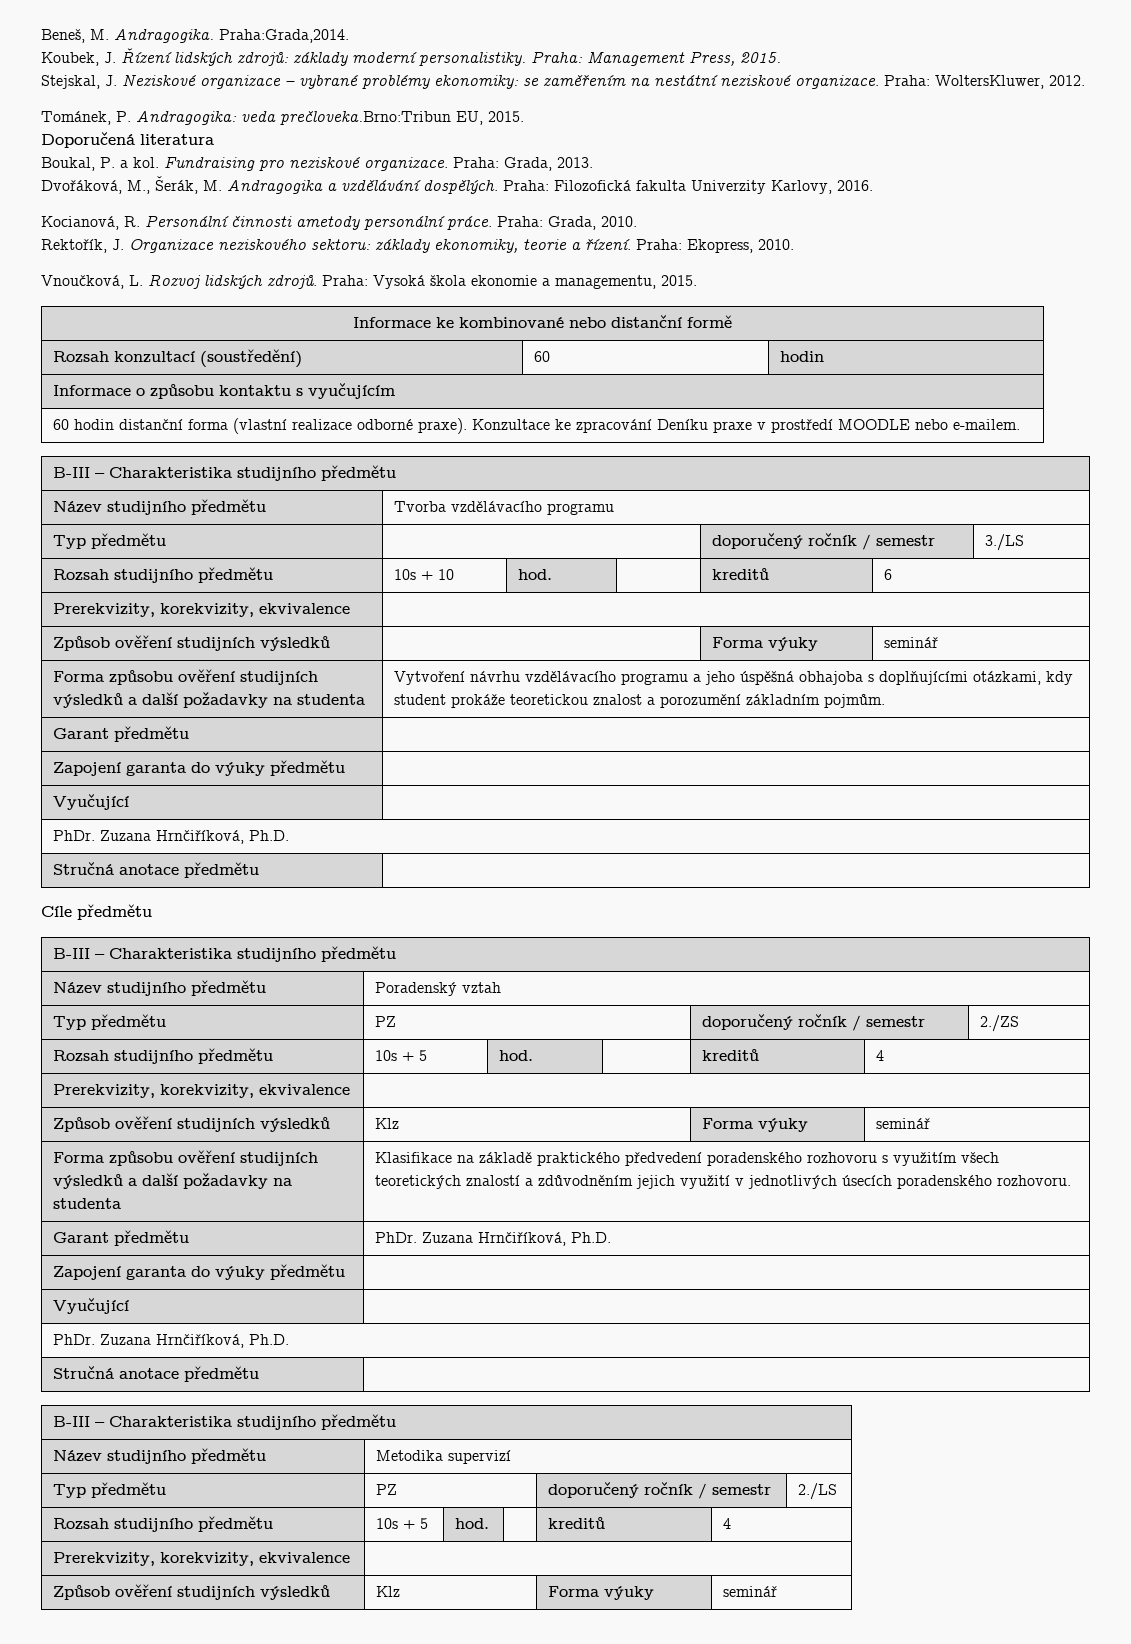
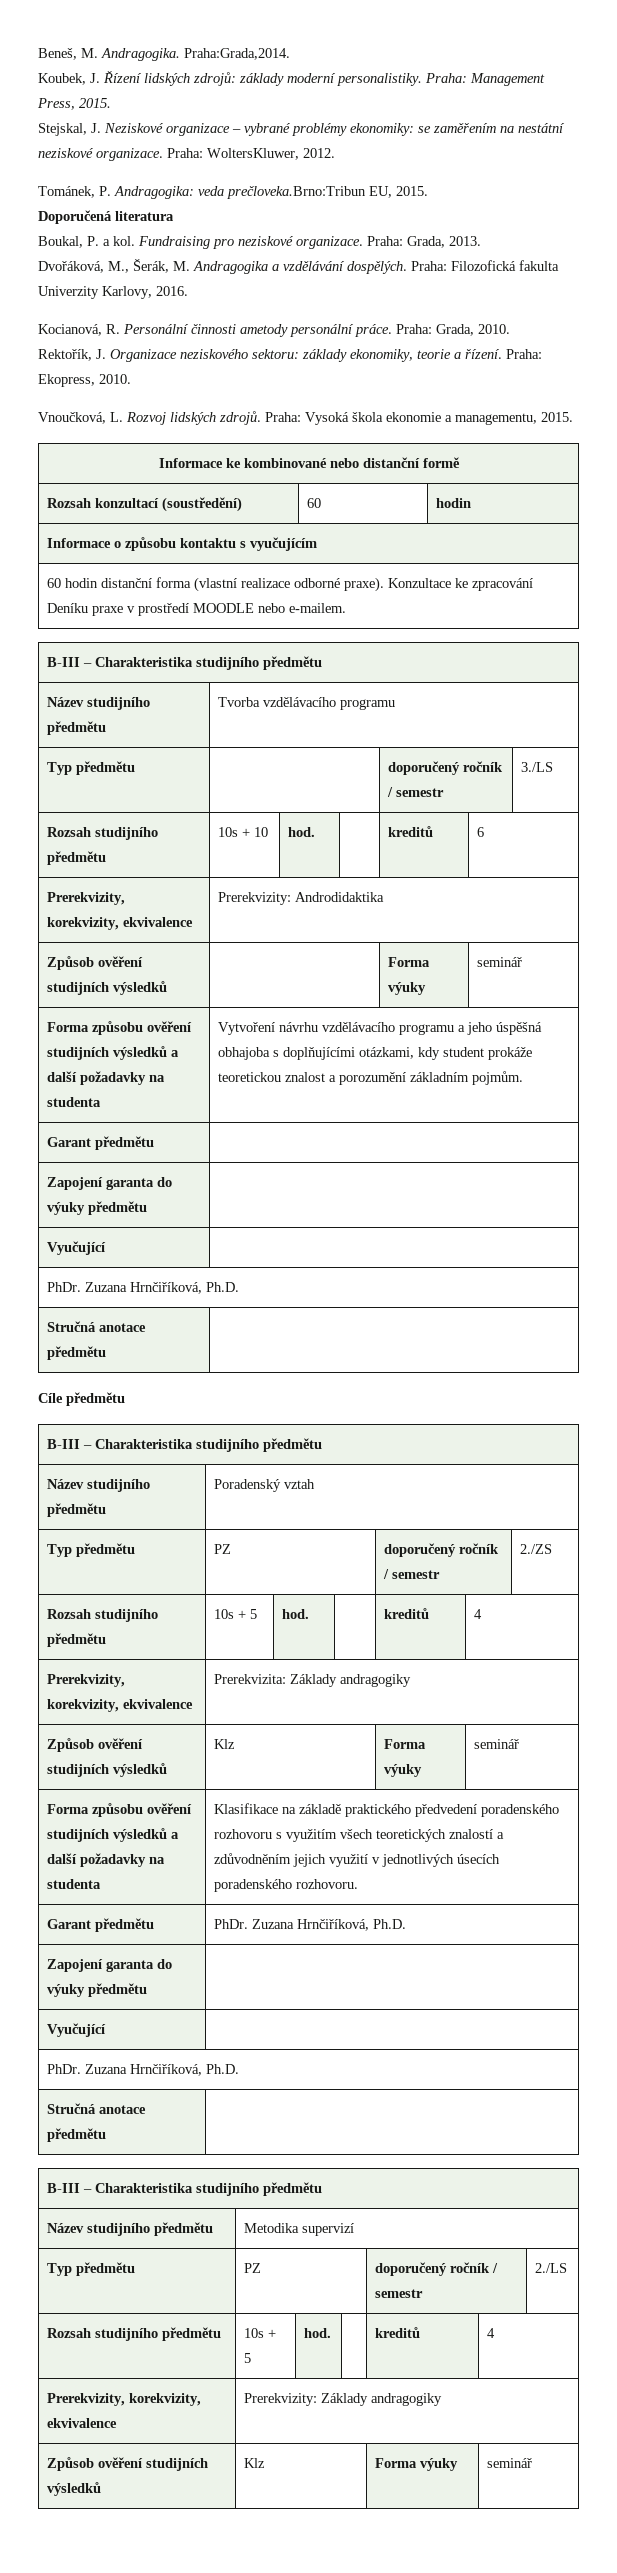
  Rozsah studijního předmětu | 10s + 10 | hod. | | kreditů | 6
- Prerekvizity, korekvizity, ekvivalence |
+ Prerekvizity, korekvizity, ekvivalence | Prerekvizity: Androdidaktika
  Typ předmětu | PZ | doporučený ročník / semestr | 2./ZS
  Rozsah studijního předmětu | 10s + 5 | hod. | | kreditů | 4
- Prerekvizity, korekvizity, ekvivalence |
+ Prerekvizity, korekvizity, ekvivalence | Prerekvizita: Základy andragogiky
  Typ předmětu | PZ | doporučený ročník / semestr | 2./LS
  Rozsah studijního předmětu | 10s + 5 | hod. | | kreditů | 4
- Prerekvizity, korekvizity, ekvivalence |
+ Prerekvizity, korekvizity, ekvivalence | Prerekvizity: Základy andragogiky

